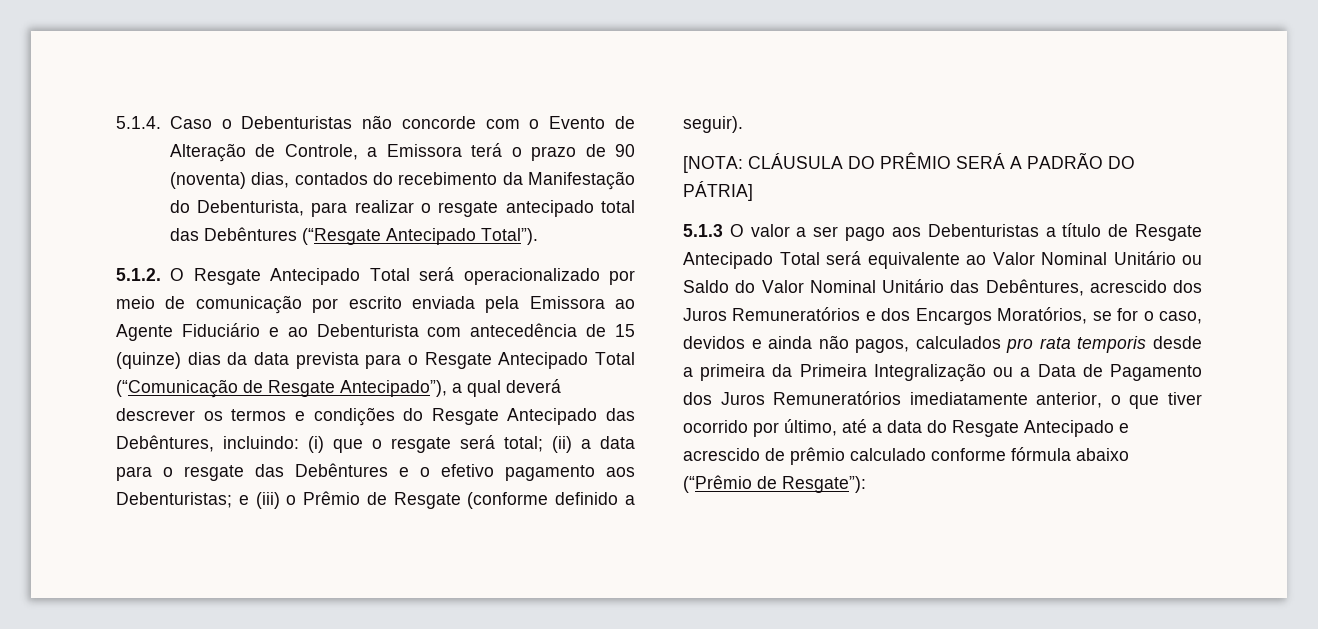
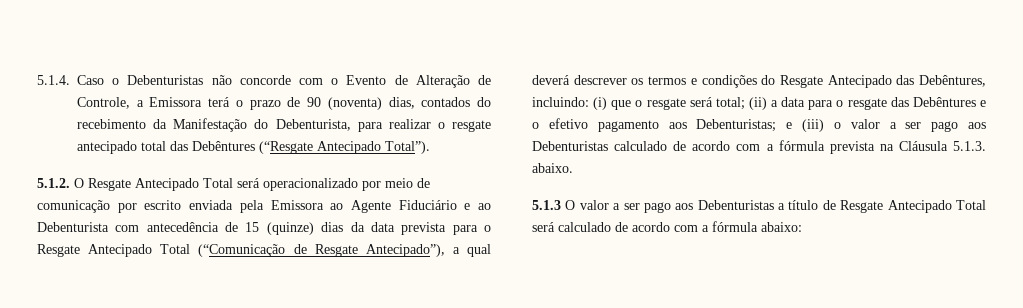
- e (iii) o Prêmio de Resgate (conforme definido a seguir).
- [NOTA: CLÁUSULA DO PRÊMIO SERÁ A PADRÃO DO PÁTRIA]
+ e (iii) o valor a ser pago aos Debenturistas calculado de acordo com a fórmula prevista na Cláusula 5.1.3. abaixo.
- 5.1.3 O valor a ser pago aos Debenturistas a título de Resgate Antecipado Total será equivalente ao Valor Nominal Unitário ou Saldo do Valor Nominal Unitário das Debêntures, acrescido dos Juros Remuneratórios e dos Encargos Moratórios, se for o caso, devidos e ainda não pagos, calculados pro rata temporis desde a primeira da Primeira Integralização ou a Data de Pagamento dos Juros Remuneratórios imediatamente anterior, o que tiver ocorrido por último, até a data do Resgate Antecipado e acrescido de prêmio calculado conforme fórmula abaixo (“Prêmio de Resgate”):
+ 5.1.3 O valor a ser pago aos Debenturistas a título de Resgate Antecipado Total será calculado de acordo com a fórmula abaixo:

